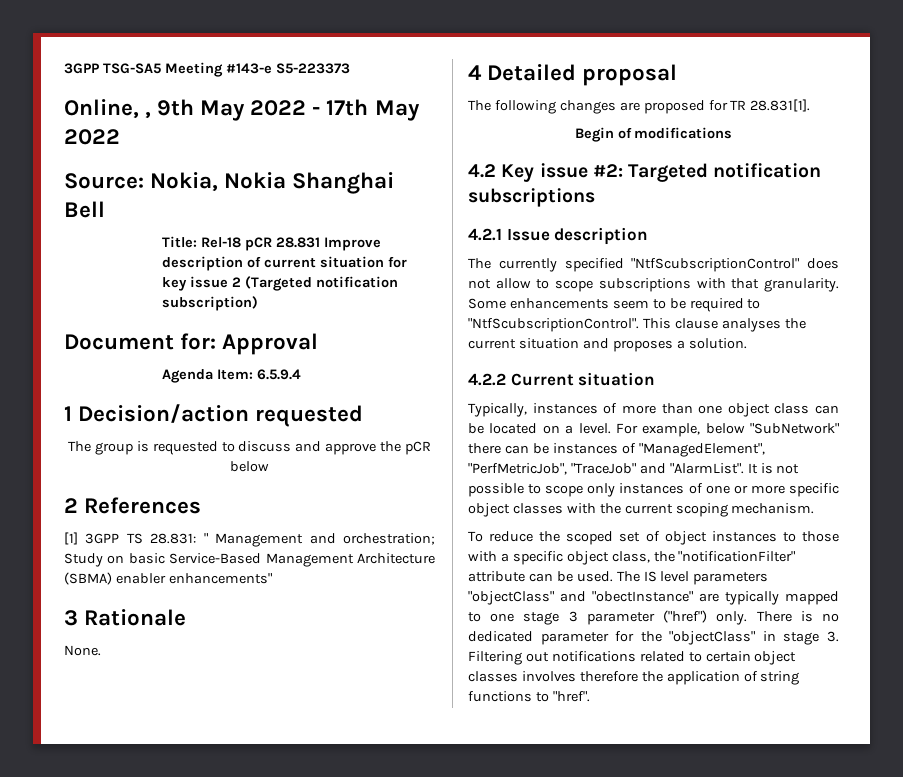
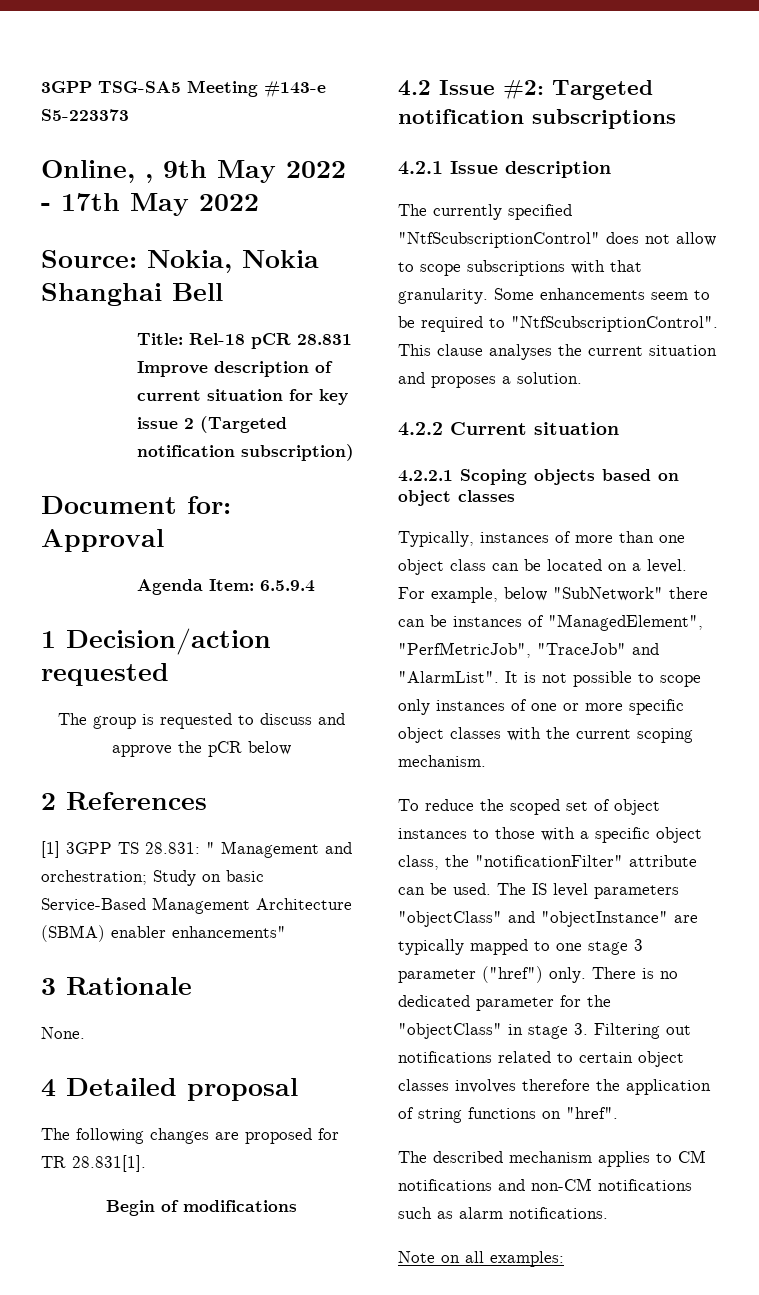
- 4.2 Key issue #2: Targeted notification subscriptions
+ 4.2 Issue #2: Targeted notification subscriptions
+ 4.2.2.1 Scoping objects based on object classes
- The IS level parameters "objectClass" and "obectInstance" are typically mapped to one stage 3 parameter ("href") only.
+ The IS level parameters "objectClass" and "objectInstance" are typically mapped to one stage 3 parameter ("href") only.
- There is no dedicated parameter for the "objectClass" in stage 3. Filtering out notifications related to certain object classes involves therefore the application of string functions to "href".
+ There is no dedicated parameter for the "objectClass" in stage 3. Filtering out notifications related to certain object classes involves therefore the application of string functions on "href".
+ The described mechanism applies to CM notifications and non-CM notifications such as alarm notifications.
+ Note on all examples:

